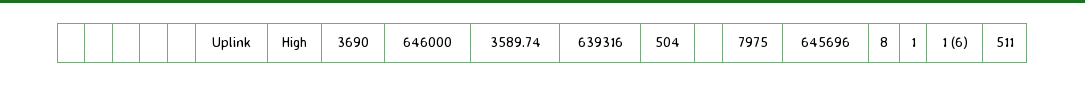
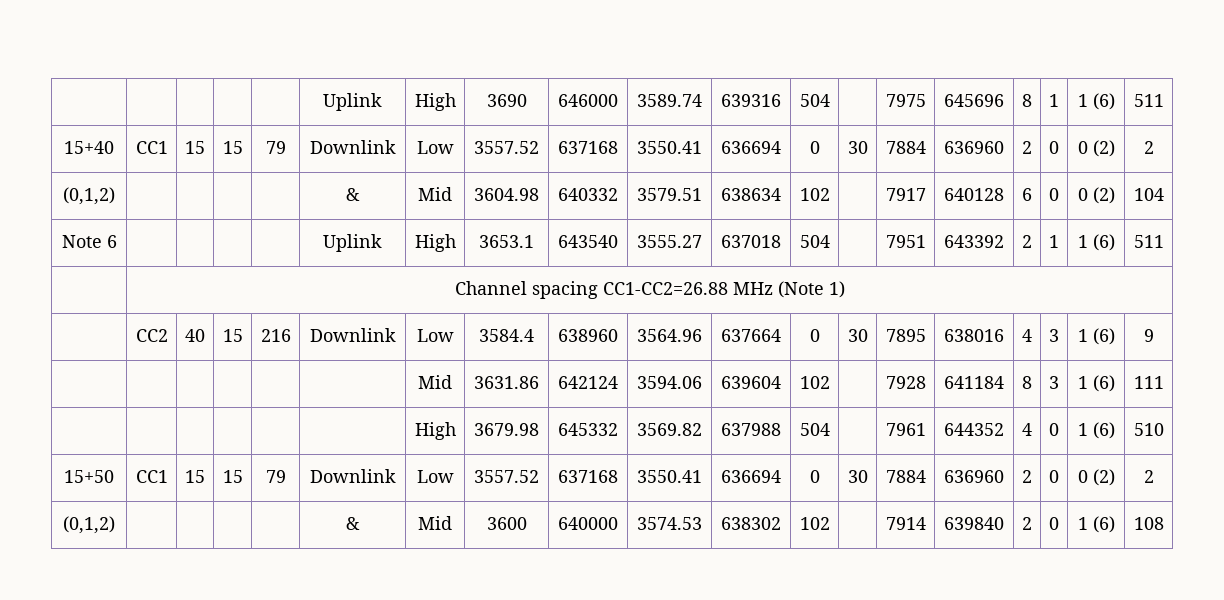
+ 15+40 | CC1 | 15 | 15 | 79 | Downlink | Low | 3557.52 | 637168 | 3550.41 | 636694 | 0 | 30 | 7884 | 636960 | 2 | 0 | 0 (2) | 2
+ (0,1,2) | | | | | & | Mid | 3604.98 | 640332 | 3579.51 | 638634 | 102 | | 7917 | 640128 | 6 | 0 | 0 (2) | 104
+ Note 6 | | | | | Uplink | High | 3653.1 | 643540 | 3555.27 | 637018 | 504 | | 7951 | 643392 | 2 | 1 | 1 (6) | 511
+ | Channel spacing CC1-CC2=26.88 MHz (Note 1)
+ | CC2 | 40 | 15 | 216 | Downlink | Low | 3584.4 | 638960 | 3564.96 | 637664 | 0 | 30 | 7895 | 638016 | 4 | 3 | 1 (6) | 9
+ | | | | | | Mid | 3631.86 | 642124 | 3594.06 | 639604 | 102 | | 7928 | 641184 | 8 | 3 | 1 (6) | 111
+ | | | | | | High | 3679.98 | 645332 | 3569.82 | 637988 | 504 | | 7961 | 644352 | 4 | 0 | 1 (6) | 510
+ 15+50 | CC1 | 15 | 15 | 79 | Downlink | Low | 3557.52 | 637168 | 3550.41 | 636694 | 0 | 30 | 7884 | 636960 | 2 | 0 | 0 (2) | 2
+ (0,1,2) | | | | | & | Mid | 3600 | 640000 | 3574.53 | 638302 | 102 | | 7914 | 639840 | 2 | 0 | 1 (6) | 108

